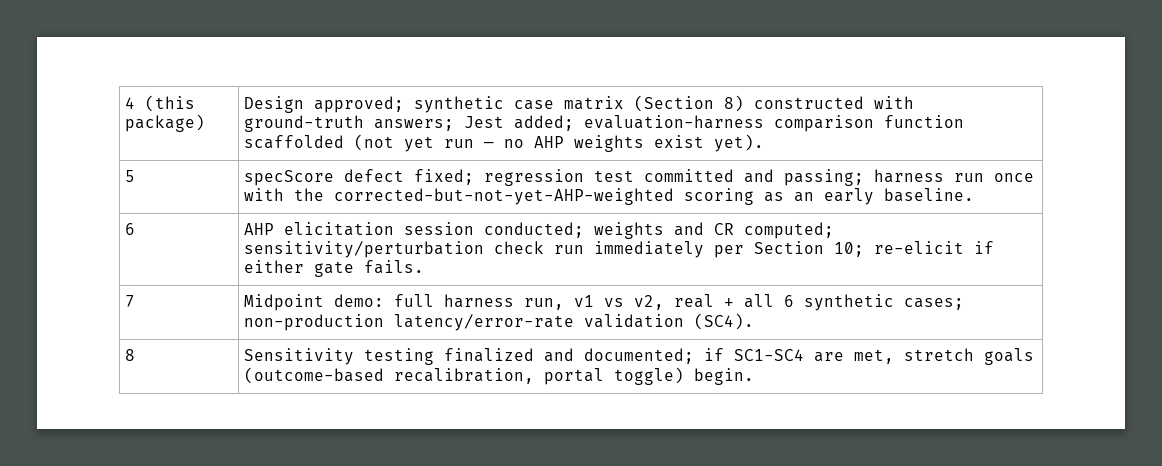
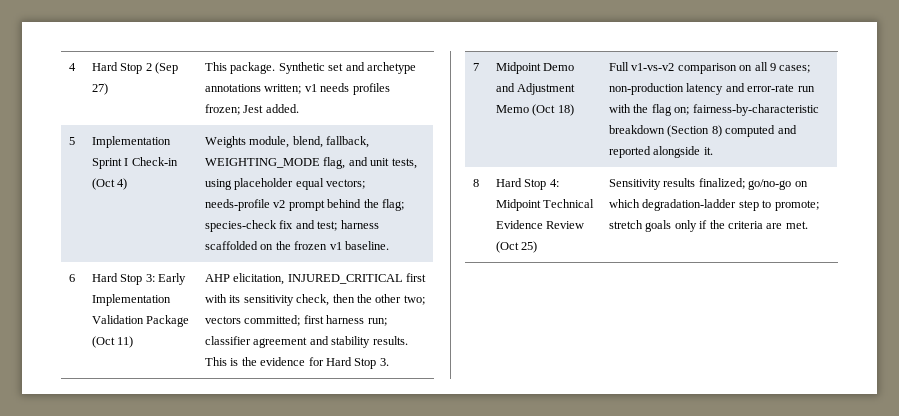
- 4 (this package) | Design approved; synthetic case matrix (Section 8) constructed with ground-truth answers; Jest added; evaluation-harness comparison function scaffolded (not yet run — no AHP weights exist yet).
- 5 | specScore defect fixed; regression test committed and passing; harness run once with the corrected-but-not-yet-AHP-weighted scoring as an early baseline.
- 6 | AHP elicitation session conducted; weights and CR computed; sensitivity/perturbation check run immediately per Section 10; re-elicit if either gate fails.
- 7 | Midpoint demo: full harness run, v1 vs v2, real + all 6 synthetic cases; non-production latency/error-rate validation (SC4).
- 8 | Sensitivity testing finalized and documented; if SC1-SC4 are met, stretch goals (outcome-based recalibration, portal toggle) begin.
+ 4 | Hard Stop 2 (Sep 27) | This package. Synthetic set and archetype annotations written; v1 needs profiles frozen; Jest added.
+ 5 | Implementation Sprint I Check-in (Oct 4) | Weights module, blend, fallback, WEIGHTING_MODE flag, and unit tests, using placeholder equal vectors; needs-profile v2 prompt behind the flag; species-check fix and test; harness scaffolded on the frozen v1 baseline.
+ 6 | Hard Stop 3: Early Implementation Validation Package (Oct 11) | AHP elicitation, INJURED_CRITICAL first with its sensitivity check, then the other two; vectors committed; first harness run; classifier agreement and stability results. This is the evidence for Hard Stop 3.
+ 7 | Midpoint Demo and Adjustment Memo (Oct 18) | Full v1-vs-v2 comparison on all 9 cases; non-production latency and error-rate run with the flag on; fairness-by-characteristic breakdown (Section 8) computed and reported alongside it.
+ 8 | Hard Stop 4: Midpoint Technical Evidence Review (Oct 25) | Sensitivity results finalized; go/no-go on which degradation-ladder step to promote; stretch goals only if the criteria are met.

